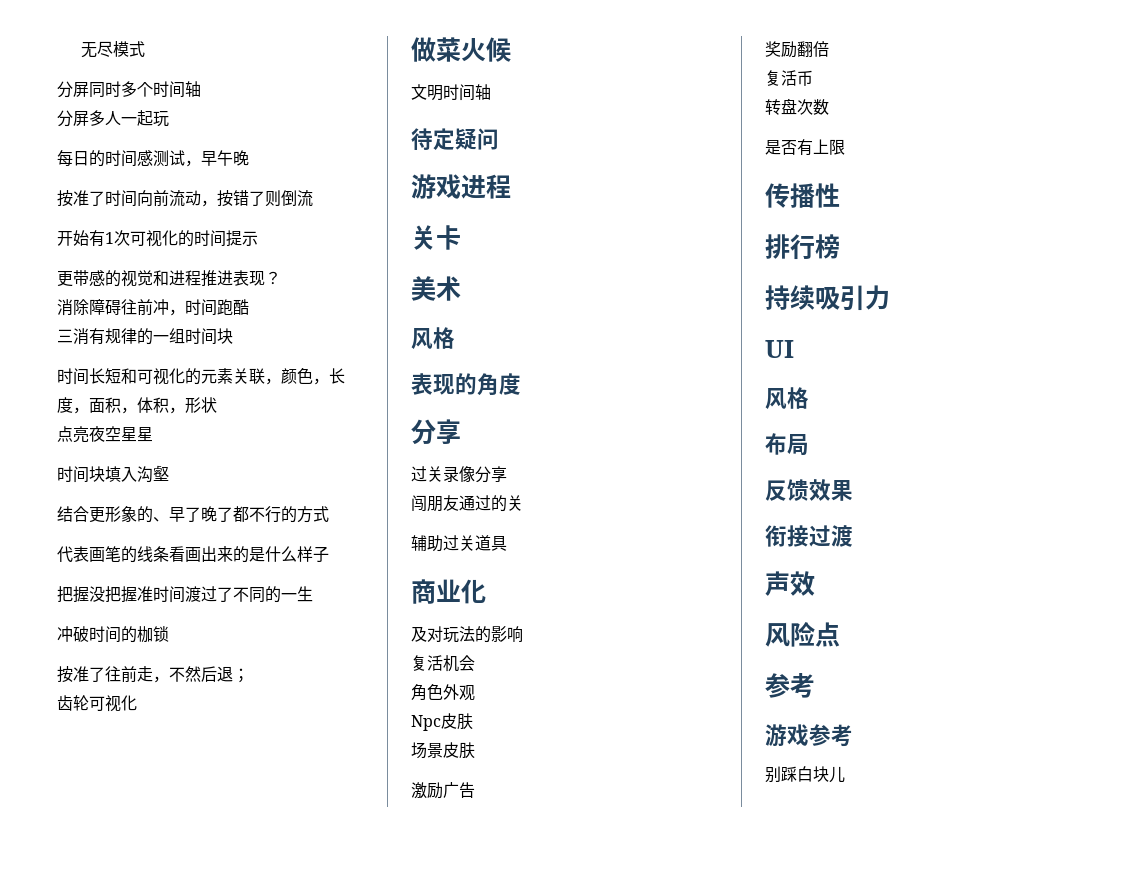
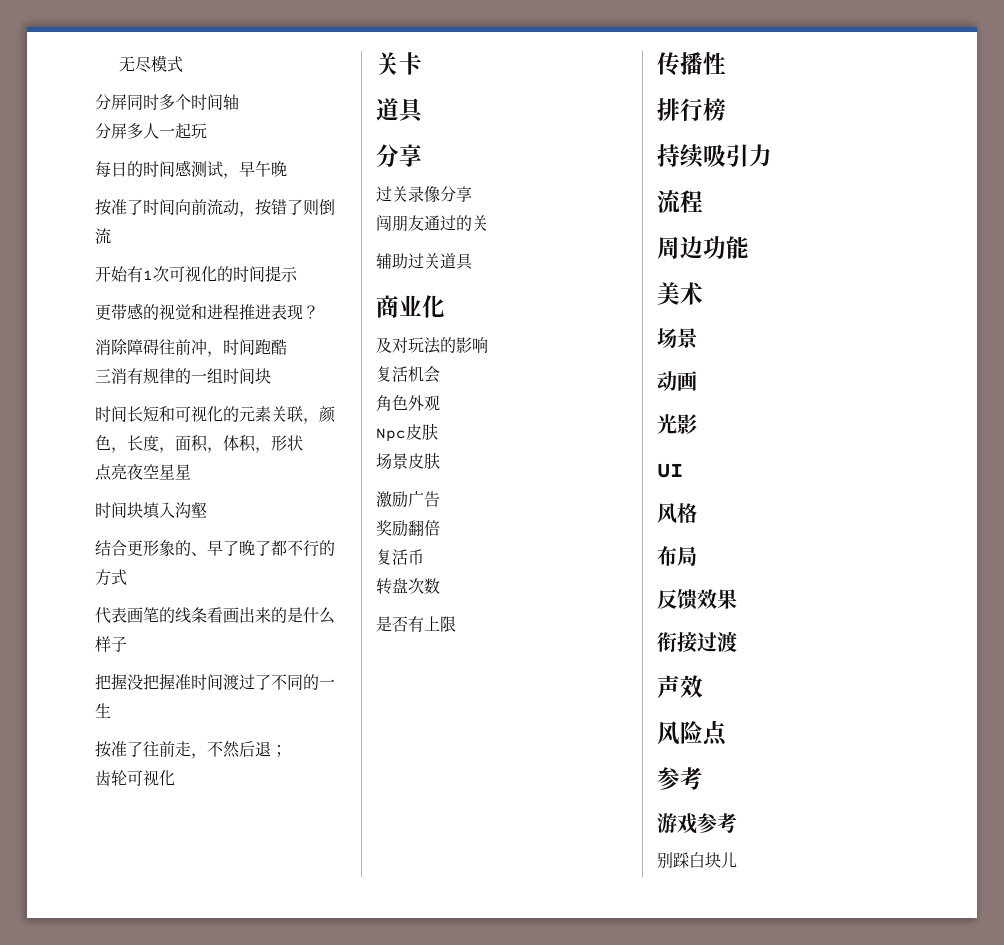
- 冲破时间的枷锁
- 做菜火候
- 文明时间轴
- 待定疑问
- 游戏进程
  关卡
- 美术
- 风格
- 表现的角度
+ 道具
+ 流程
+ 周边功能
+ 美术
+ 场景
+ 动画
+ 光影

